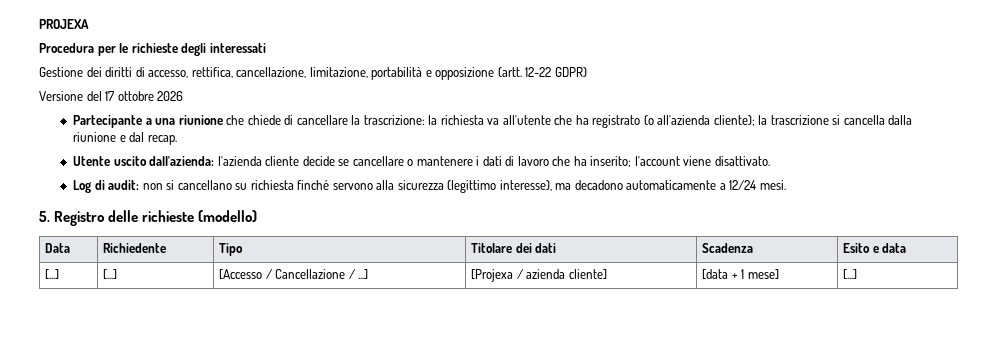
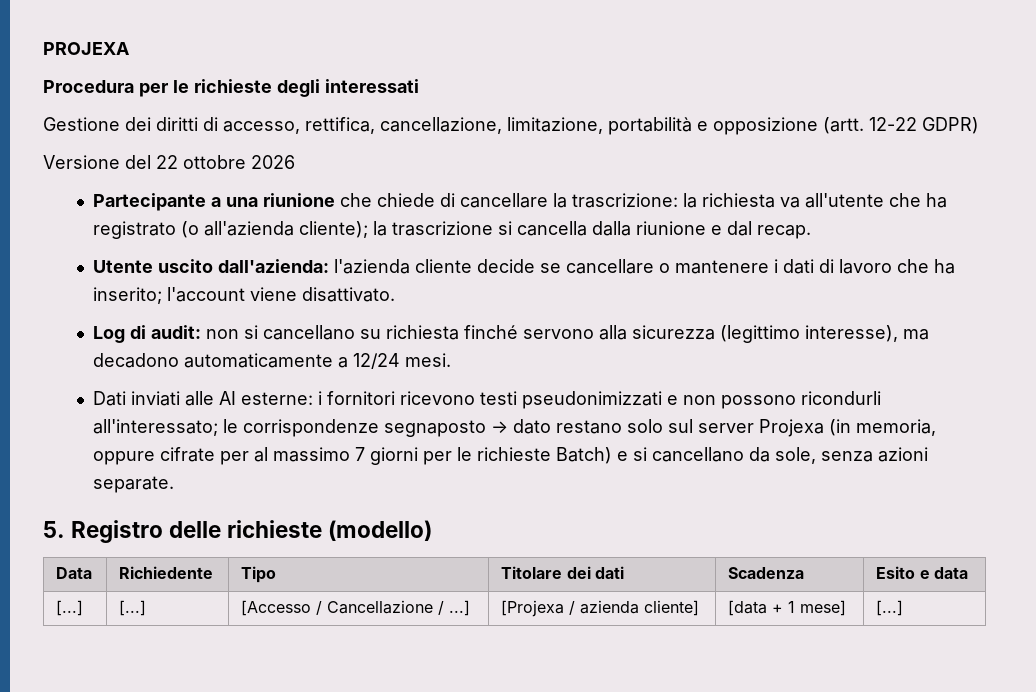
- Versione del 17 ottobre 2026
+ Versione del 22 ottobre 2026
+ Dati inviati alle AI esterne: i fornitori ricevono testi pseudonimizzati e non possono ricondurli all'interessato; le corrispondenze segnaposto → dato restano solo sul server Projexa (in memoria, oppure cifrate per al massimo 7 giorni per le richieste Batch) e si cancellano da sole, senza azioni separate.

